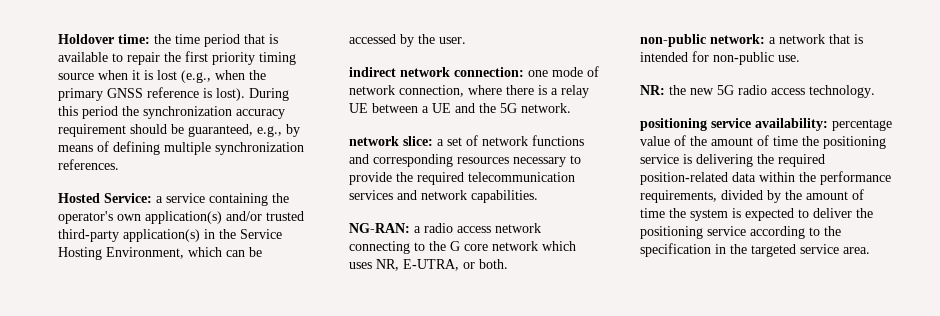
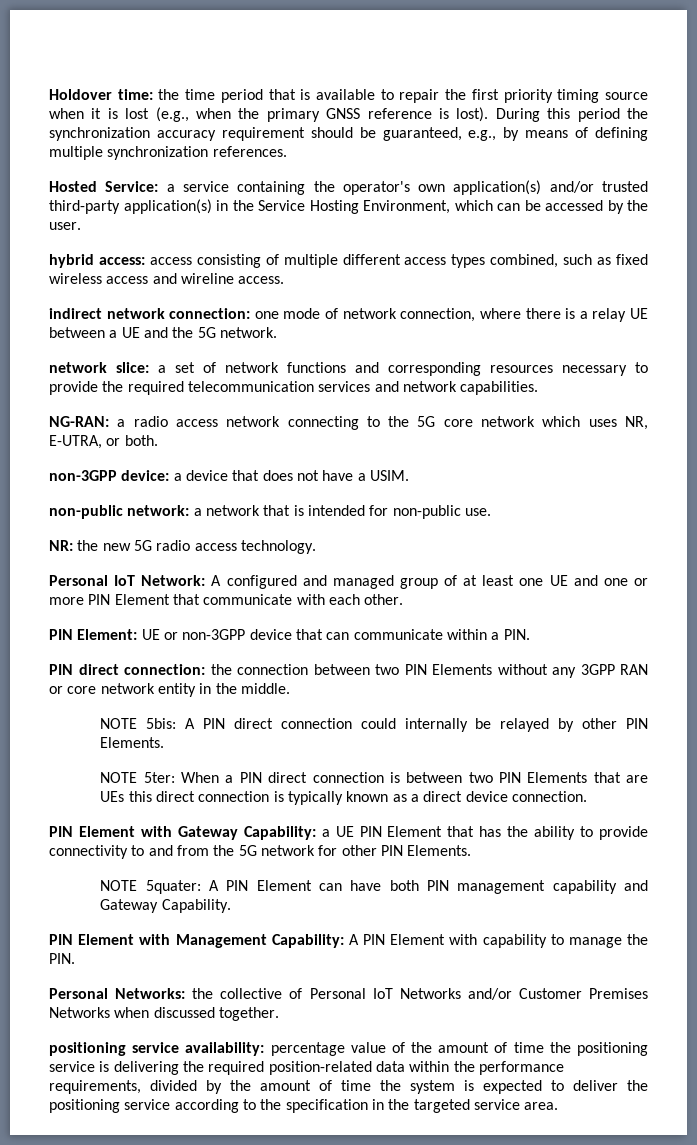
+ hybrid access: access consisting of multiple different access types combined, such as fixed wireless access and wireline access.
- NG-RAN: a radio access network connecting to the G core network which uses NR, E-UTRA, or both.
+ NG-RAN: a radio access network connecting to the 5G core network which uses NR, E-UTRA, or both.
+ non-3GPP device: a device that does not have a USIM.
+ Personal IoT Network: A configured and managed group of at least one UE and one or more PIN Element that communicate with each other.
+ PIN Element: UE or non-3GPP device that can communicate within a PIN.
+ PIN direct connection: the connection between two PIN Elements without any 3GPP RAN or core network entity in the middle.
+ NOTE 5bis: A PIN direct connection could internally be relayed by other PIN Elements.
+ NOTE 5ter: When a PIN direct connection is between two PIN Elements that are UEs this direct connection is typically known as a direct device connection.
+ PIN Element with Gateway Capability: a UE PIN Element that has the ability to provide connectivity to and from the 5G network for other PIN Elements.
+ NOTE 5quater: A PIN Element can have both PIN management capability and Gateway Capability.
+ PIN Element with Management Capability: A PIN Element with capability to manage the PIN.
+ Personal Networks: the collective of Personal IoT Networks and/or Customer Premises Networks when discussed together.

